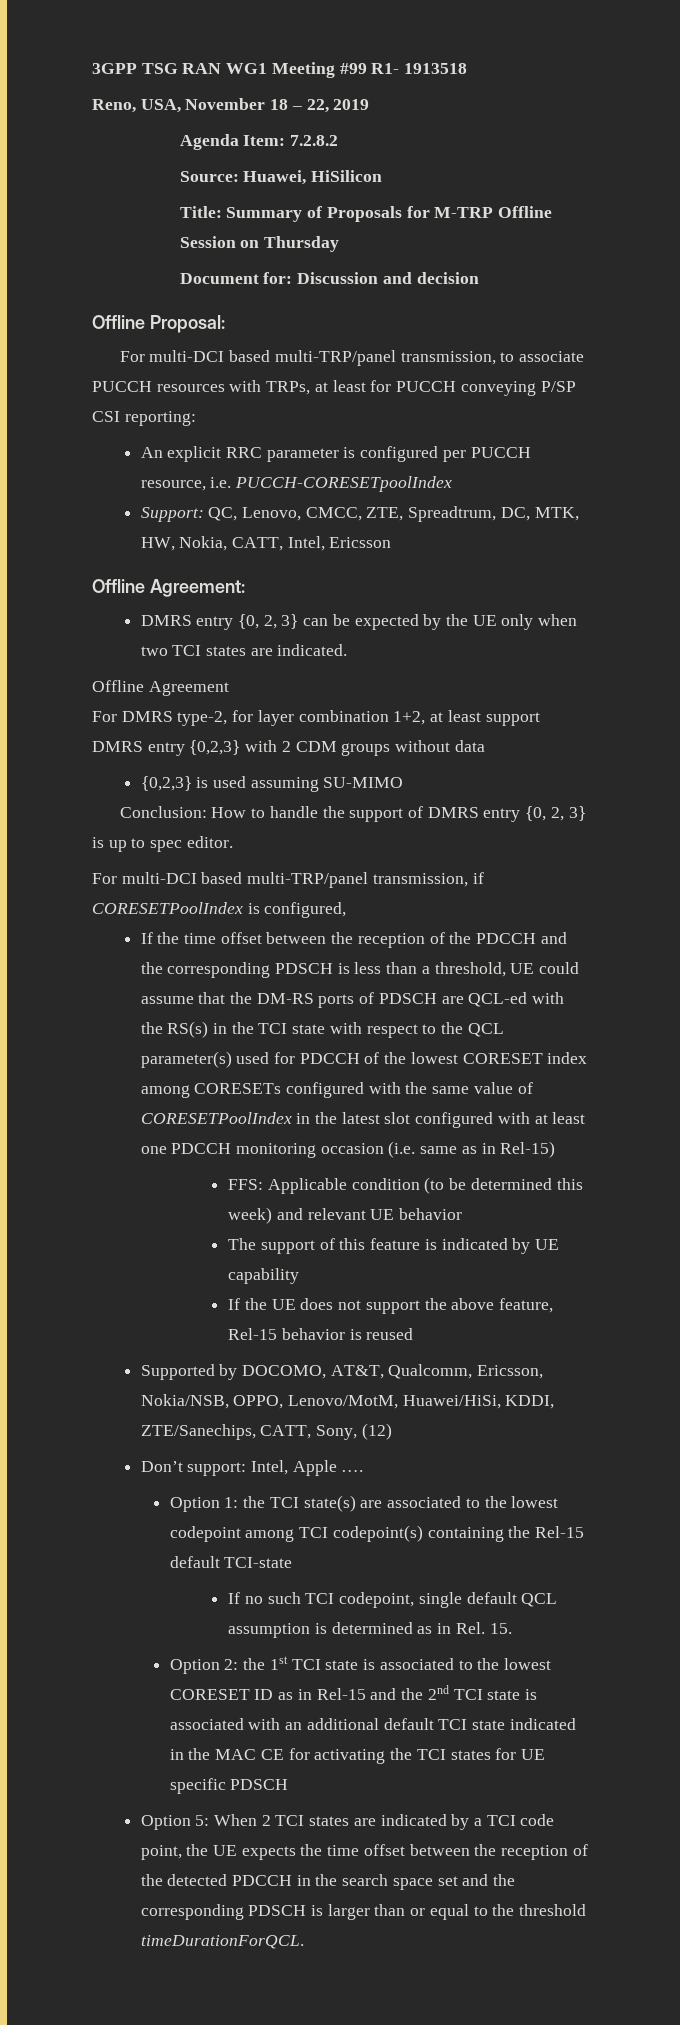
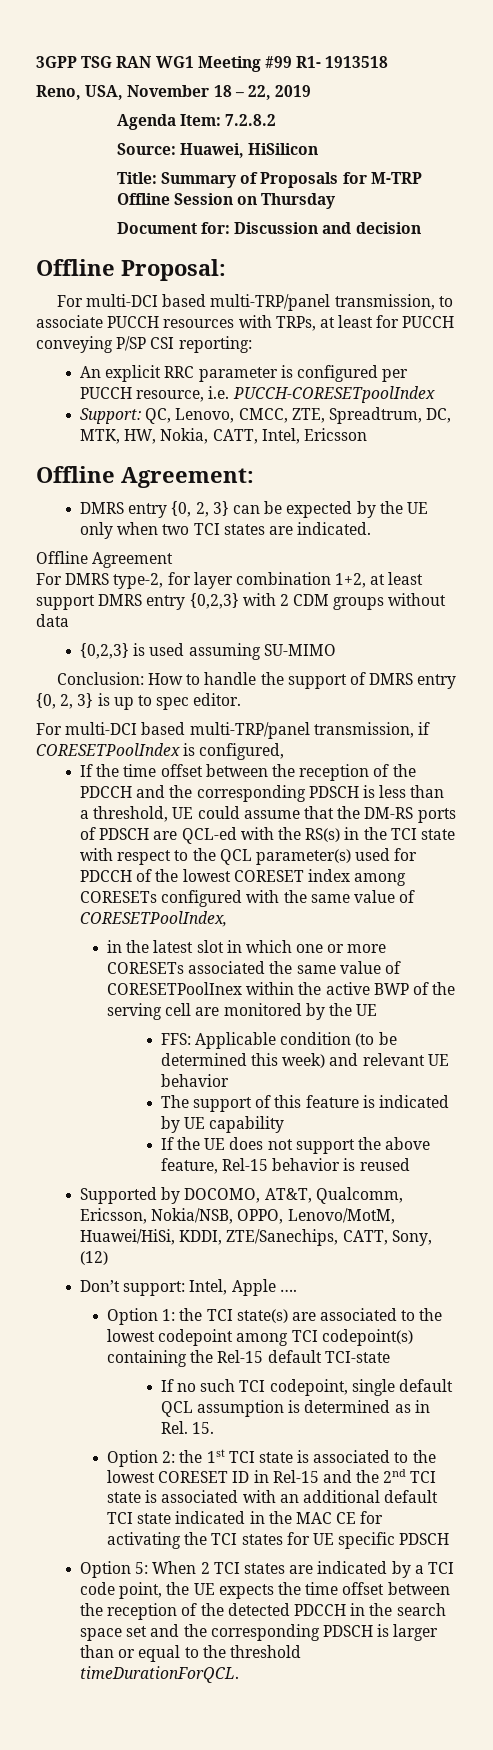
- If the time offset between the reception of the PDCCH and the corresponding PDSCH is less than a threshold, UE could assume that the DM-RS ports of PDSCH are QCL-ed with the RS(s) in the TCI state with respect to the QCL parameter(s) used for PDCCH of the lowest CORESET index among CORESETs configured with the same value of CORESETPoolIndex in the latest slot configured with at least one PDCCH monitoring occasion (i.e. same as in Rel-15)
+ If the time offset between the reception of the PDCCH and the corresponding PDSCH is less than a threshold, UE could assume that the DM-RS ports of PDSCH are QCL-ed with the RS(s) in the TCI state with respect to the QCL parameter(s) used for PDCCH of the lowest CORESET index among CORESETs configured with the same value of CORESETPoolIndex,
+ in the latest slot in which one or more CORESETs associated the same value of CORESETPoolInex within the active BWP of the serving cell are monitored by the UE
- Option 2: the 1st TCI state is associated to the lowest CORESET ID as in Rel-15 and the 2nd TCI state is associated with an additional default TCI state indicated in the MAC CE for activating the TCI states for UE specific PDSCH
+ Option 2: the 1st TCI state is associated to the lowest CORESET ID in Rel-15 and the 2nd TCI state is associated with an additional default TCI state indicated in the MAC CE for activating the TCI states for UE specific PDSCH

